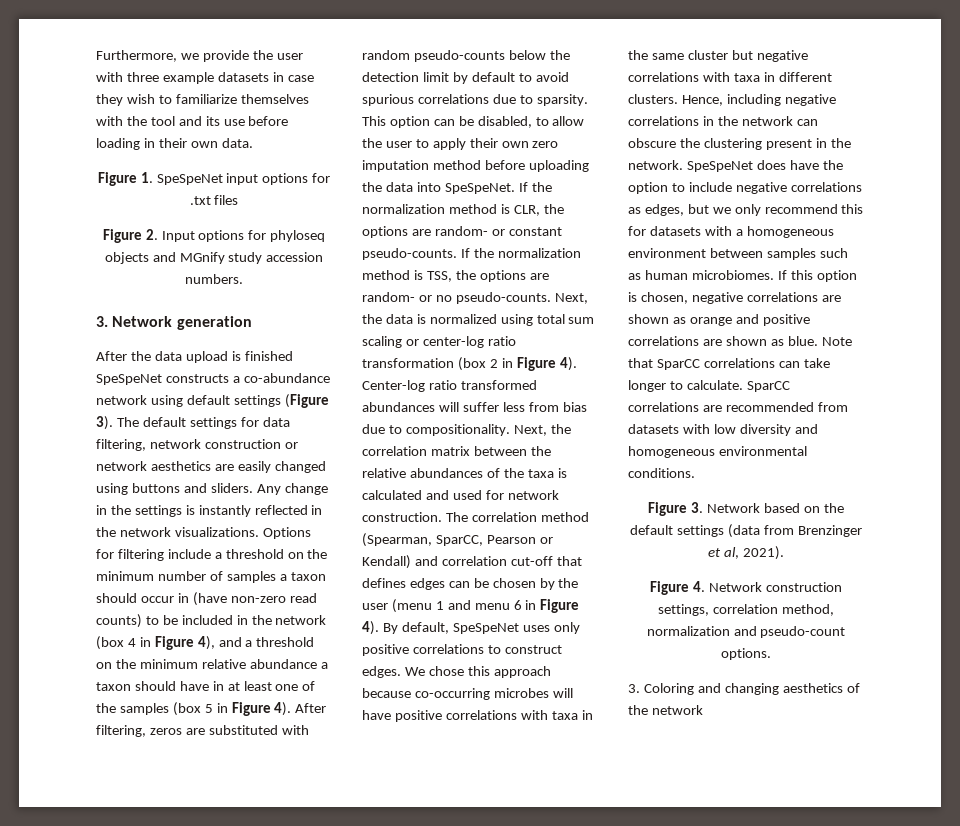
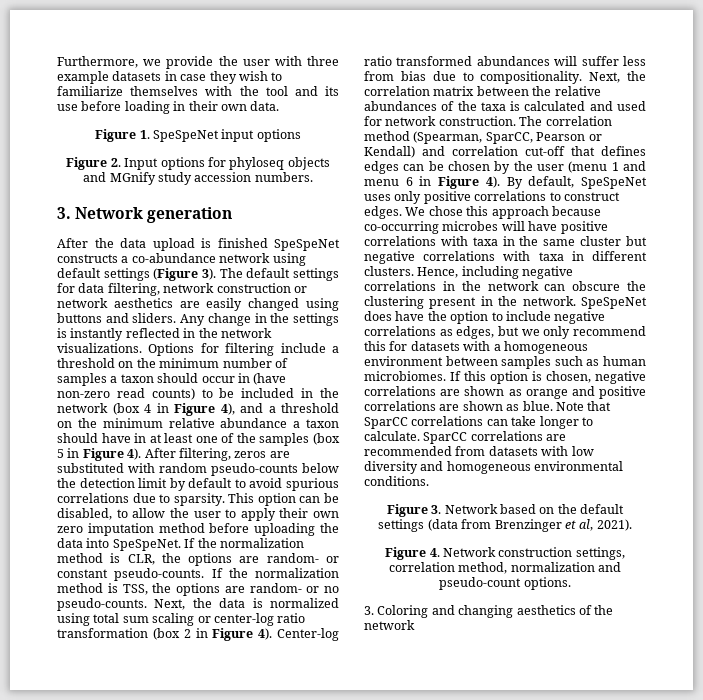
- Figure 1. SpeSpeNet input options for .txt files
+ Figure 1. SpeSpeNet input options

